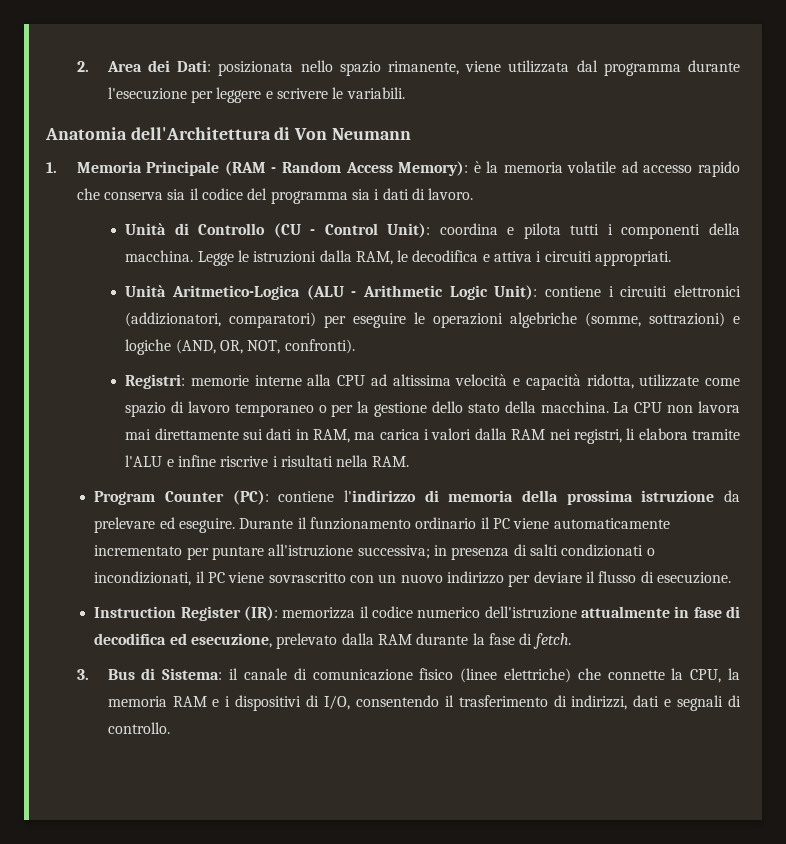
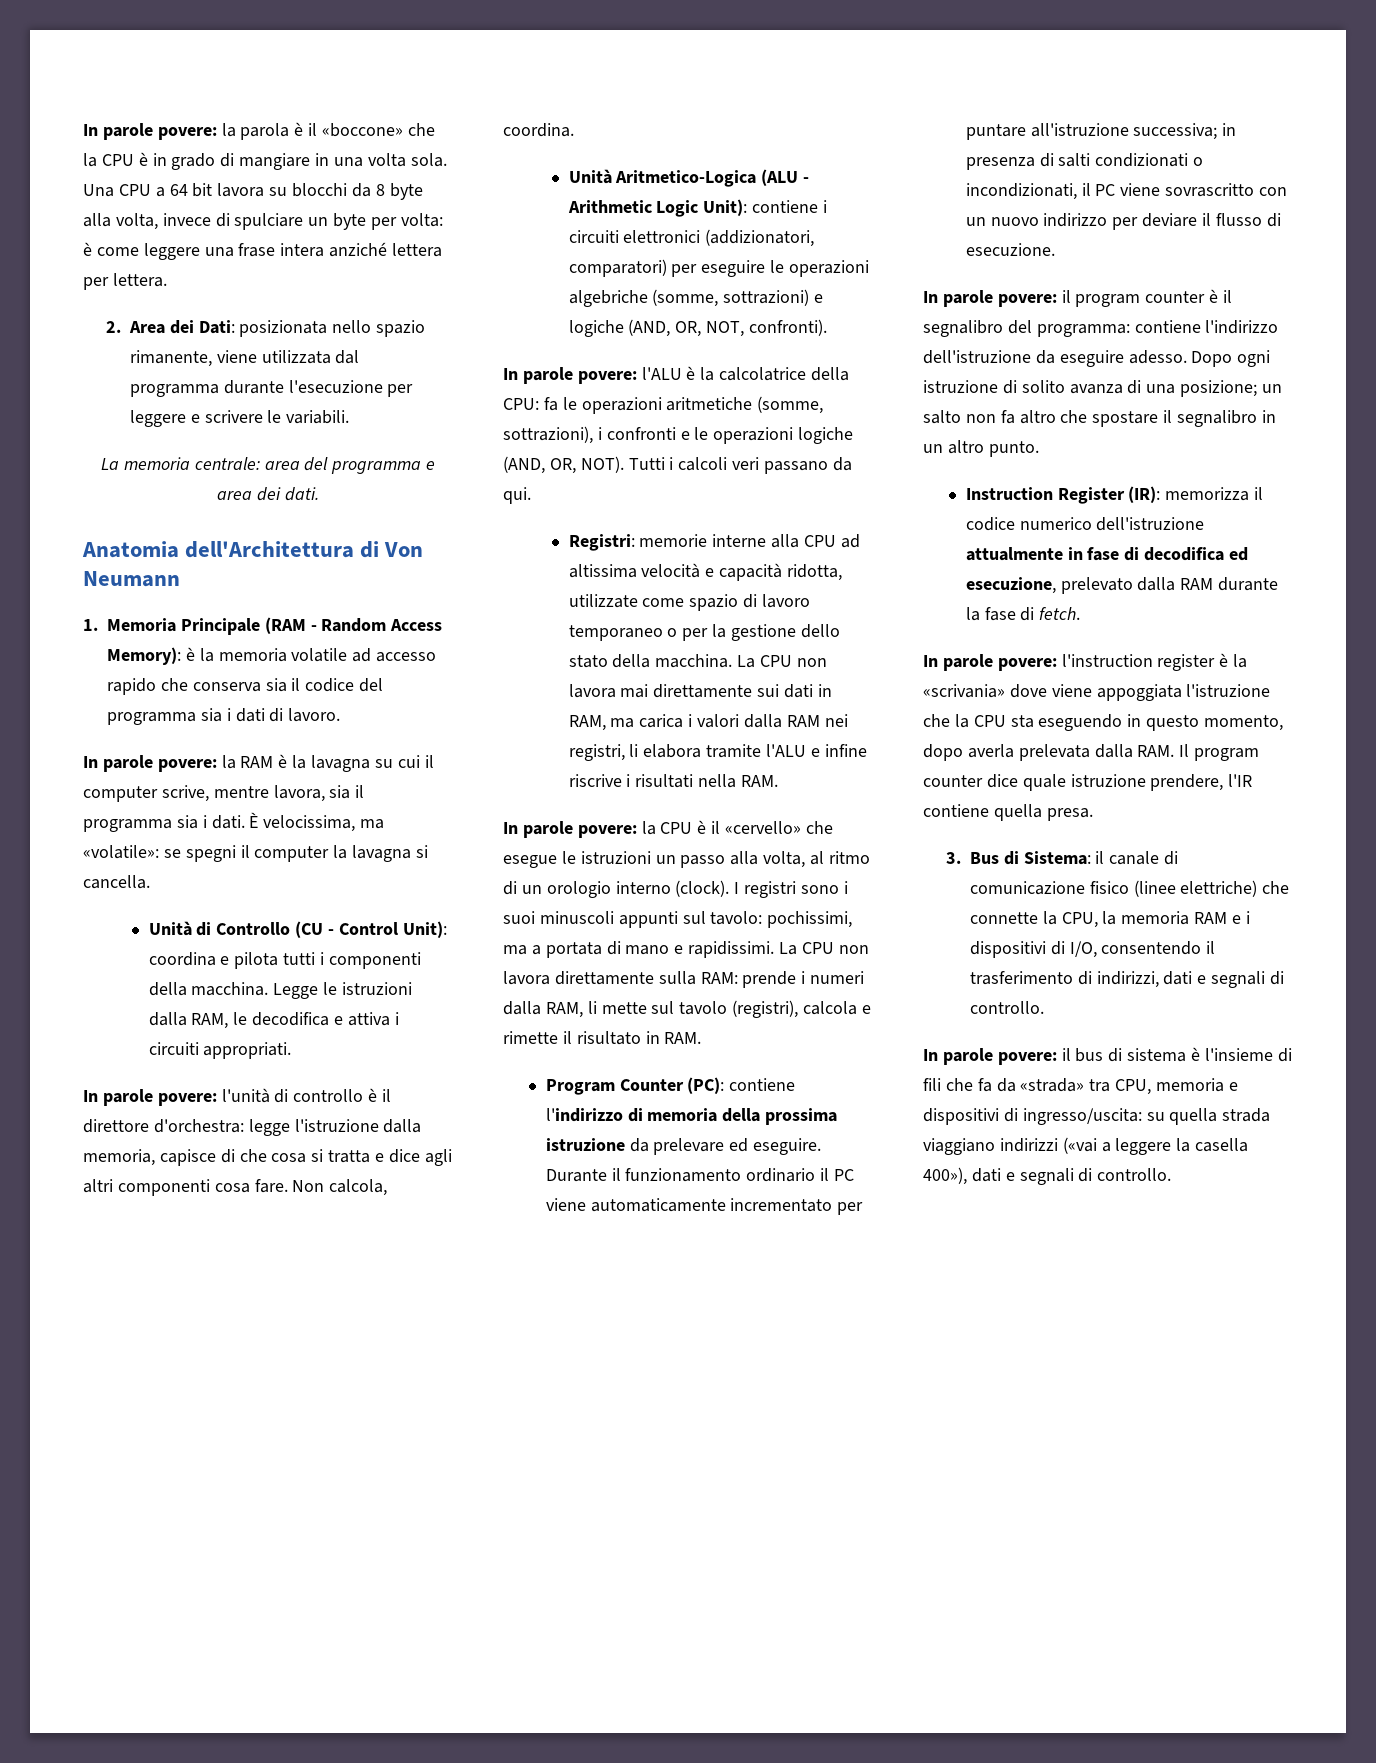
+ In parole povere: la parola è il «boccone» che la CPU è in grado di mangiare in una volta sola. Una CPU a 64 bit lavora su blocchi da 8 byte alla volta, invece di spulciare un byte per volta: è come leggere una frase intera anziché lettera per lettera.
+ La memoria centrale: area del programma e area dei dati.
+ In parole povere: la RAM è la lavagna su cui il computer scrive, mentre lavora, sia il programma sia i dati. È velocissima, ma «volatile»: se spegni il computer la lavagna si cancella.
+ In parole povere: l'unità di controllo è il direttore d'orchestra: legge l'istruzione dalla memoria, capisce di che cosa si tratta e dice agli altri componenti cosa fare. Non calcola, coordina.
+ In parole povere: l'ALU è la calcolatrice della CPU: fa le operazioni aritmetiche (somme, sottrazioni), i confronti e le operazioni logiche (AND, OR, NOT). Tutti i calcoli veri passano da qui.
+ In parole povere: la CPU è il «cervello» che esegue le istruzioni un passo alla volta, al ritmo di un orologio interno (clock). I registri sono i suoi minuscoli appunti sul tavolo: pochissimi, ma a portata di mano e rapidissimi. La CPU non lavora direttamente sulla RAM: prende i numeri dalla RAM, li mette sul tavolo (registri), calcola e rimette il risultato in RAM.
+ In parole povere: il program counter è il segnalibro del programma: contiene l'indirizzo dell'istruzione da eseguire adesso. Dopo ogni istruzione di solito avanza di una posizione; un salto non fa altro che spostare il segnalibro in un altro punto.
+ In parole povere: l'instruction register è la «scrivania» dove viene appoggiata l'istruzione che la CPU sta eseguendo in questo momento, dopo averla prelevata dalla RAM. Il program counter dice quale istruzione prendere, l'IR contiene quella presa.
+ In parole povere: il bus di sistema è l'insieme di fili che fa da «strada» tra CPU, memoria e dispositivi di ingresso/uscita: su quella strada viaggiano indirizzi («vai a leggere la casella 400»), dati e segnali di controllo.

